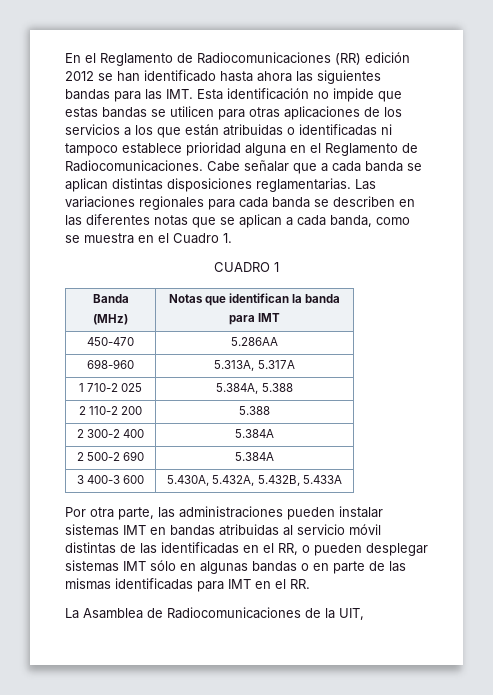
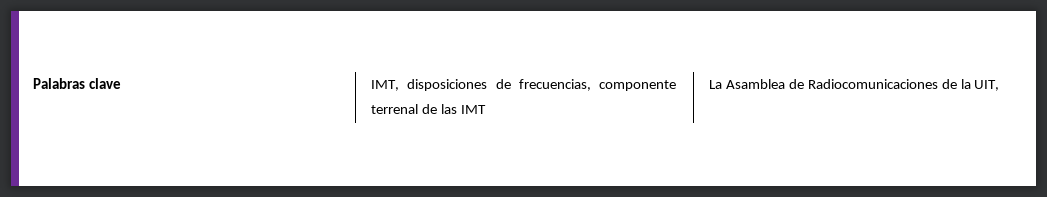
- En el Reglamento de Radiocomunicaciones (RR) edición 2012 se han identificado hasta ahora las siguientes bandas para las IMT. Esta identificación no impide que estas bandas se utilicen para otras aplicaciones de los servicios a los que están atribuidas o identificadas ni tampoco establece prioridad alguna en el Reglamento de Radiocomunicaciones. Cabe señalar que a cada banda se aplican distintas disposiciones reglamentarias. Las variaciones regionales para cada banda se describen en las diferentes notas que se aplican a cada banda, como se muestra en el Cuadro 1.
- CUADRO 1
- Banda
- (MHz) | Notas que identifican la banda
- para IMT
- 450-470 | 5.286AA
- 698-960 | 5.313A, 5.317A
- 1 710-2 025 | 5.384A, 5.388
- 2 110-2 200 | 5.388
- 2 300-2 400 | 5.384A
- 2 500-2 690 | 5.384A
- 3 400-3 600 | 5.430A, 5.432A, 5.432B, 5.433A
- Por otra parte, las administraciones pueden instalar sistemas IMT en bandas atribuidas al servicio móvil distintas de las identificadas en el RR, o pueden desplegar sistemas IMT sólo en algunas bandas o en parte de las mismas identificadas para IMT en el RR.
+ Palabras clave
+ IMT, disposiciones de frecuencias, componente terrenal de las IMT

